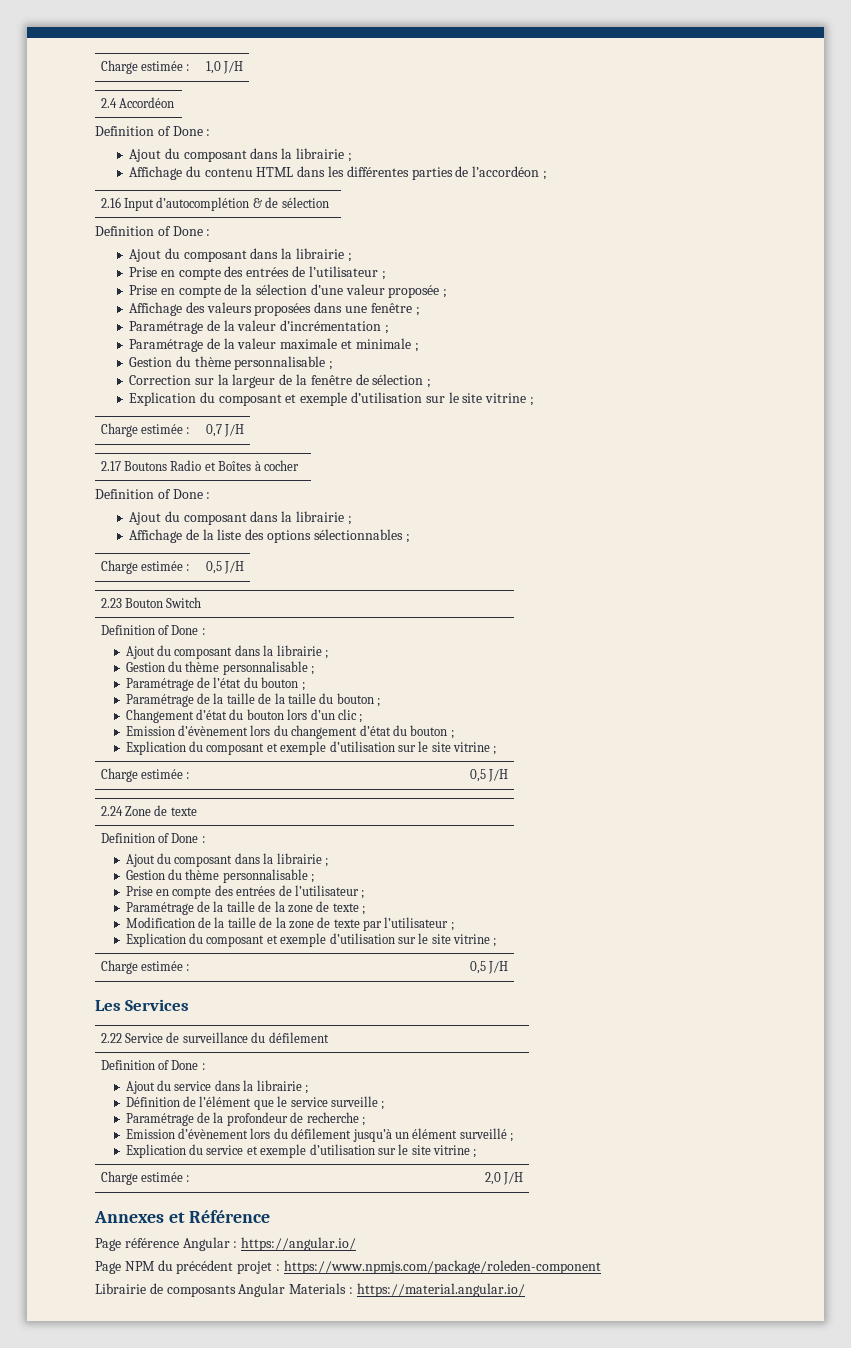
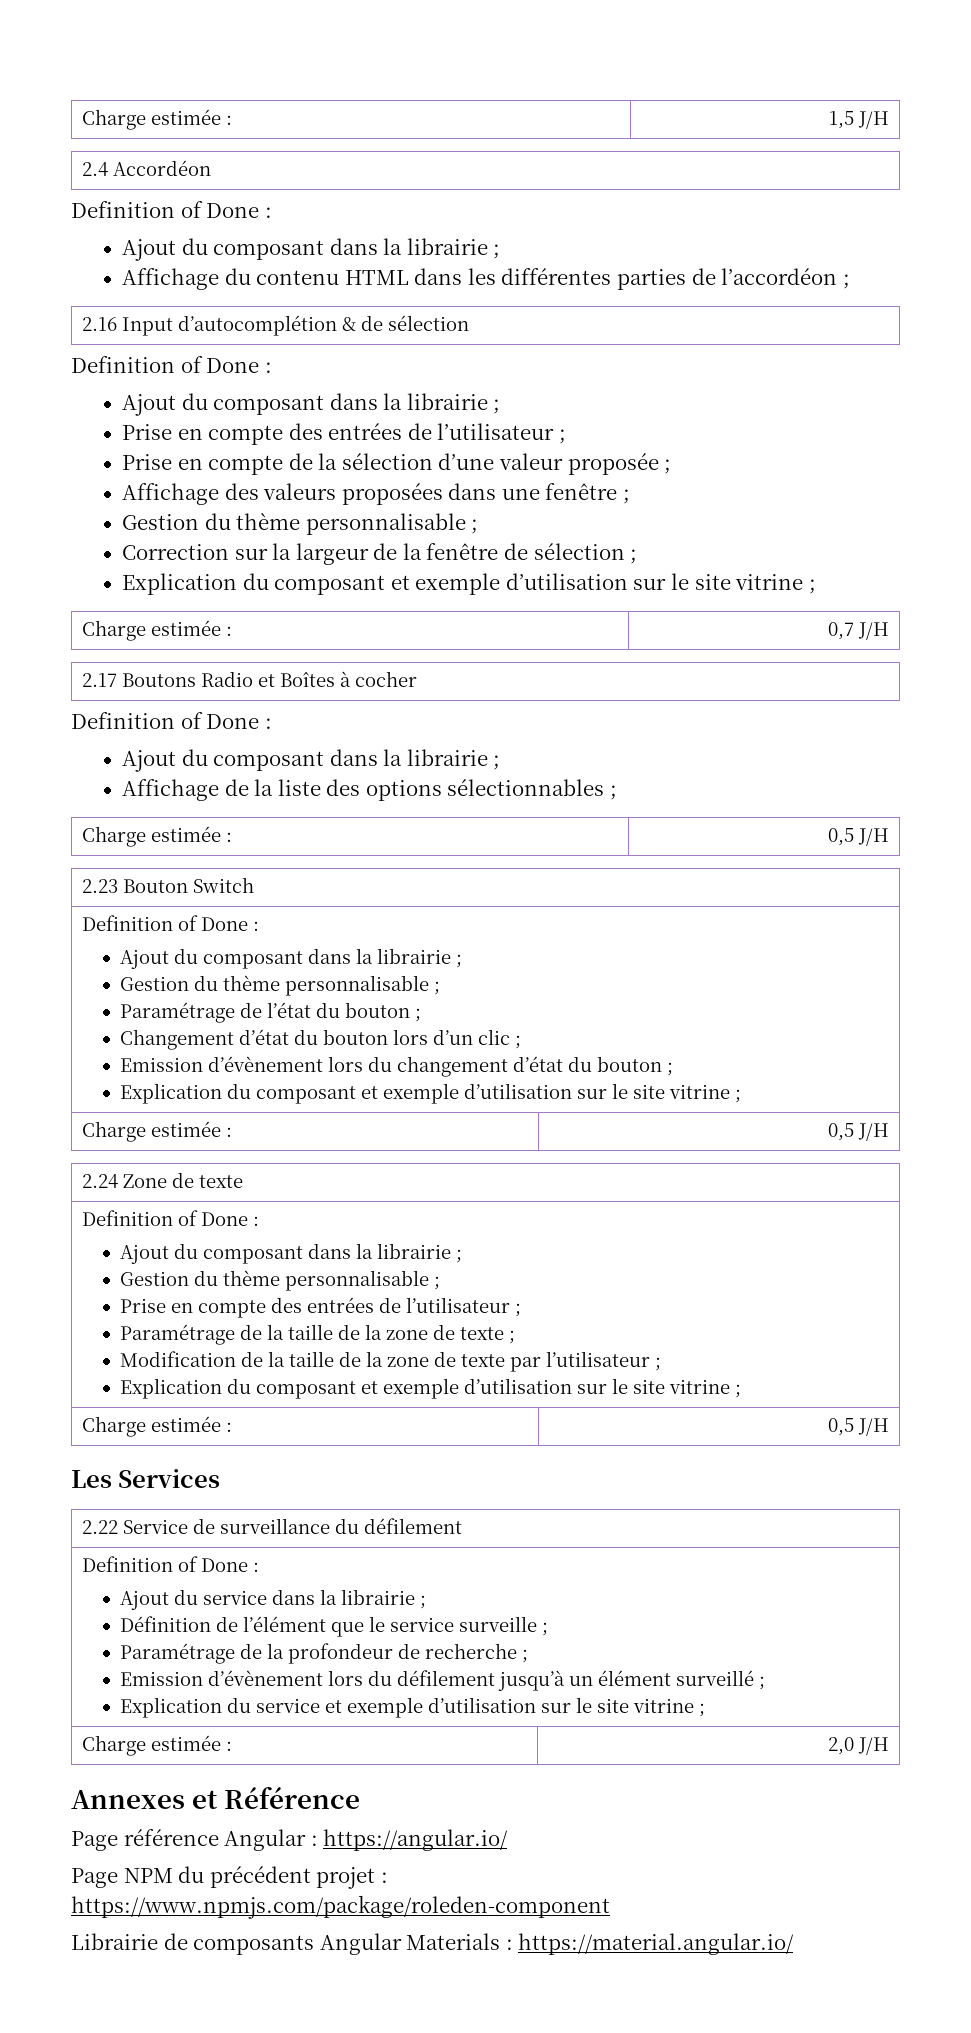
- Charge estimée : | 1,0 J/H
+ Charge estimée : | 1,5 J/H
- Paramétrage de la valeur d’incrémentation ;
- Paramétrage de la valeur maximale et minimale ;
- Paramétrage de la taille de la taille du bouton ;

